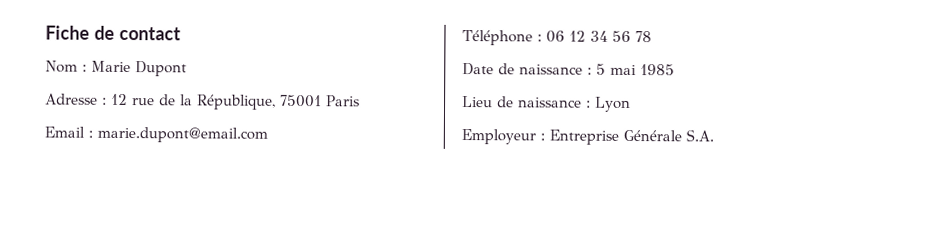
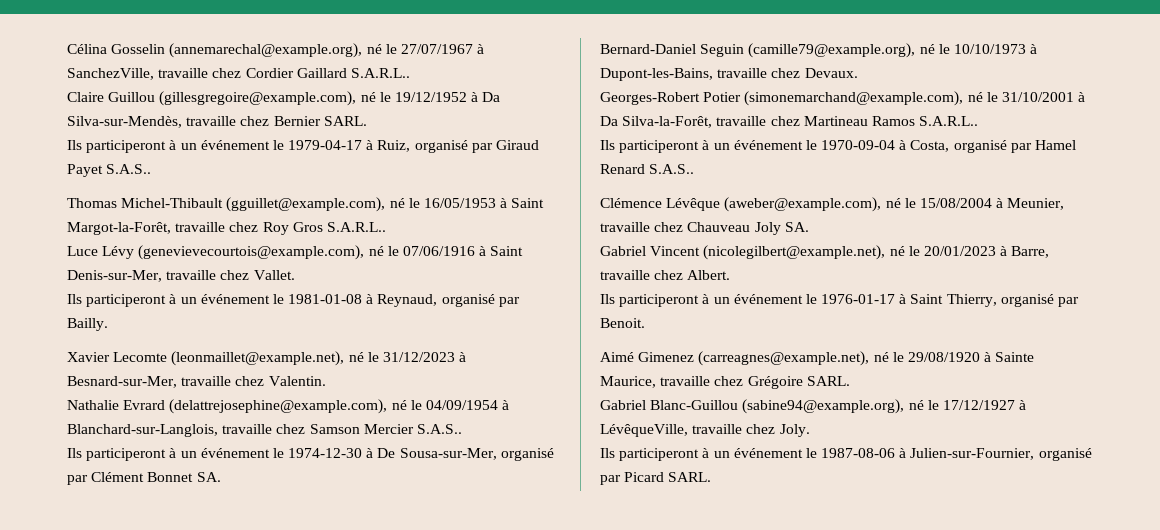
- Fiche de contact
- Nom : Marie Dupont
- Adresse : 12 rue de la République, 75001 Paris
- Email : marie.dupont@email.com
- Téléphone : 06 12 34 56 78
- Date de naissance : 5 mai 1985
- Lieu de naissance : Lyon
- Employeur : Entreprise Générale S.A.
+ Célina Gosselin (annemarechal@example.org), né le 27/07/1967 à SanchezVille, travaille chez Cordier Gaillard S.A.R.L..
+ Claire Guillou (gillesgregoire@example.com), né le 19/12/1952 à Da Silva-sur-Mendès, travaille chez Bernier SARL.
+ Ils participeront à un événement le 1979-04-17 à Ruiz, organisé par Giraud Payet S.A.S..
+ Thomas Michel-Thibault (gguillet@example.com), né le 16/05/1953 à Saint Margot-la-Forêt, travaille chez Roy Gros S.A.R.L..
+ Luce Lévy (genevievecourtois@example.com), né le 07/06/1916 à Saint Denis-sur-Mer, travaille chez Vallet.
+ Ils participeront à un événement le 1981-01-08 à Reynaud, organisé par Bailly.
+ Xavier Lecomte (leonmaillet@example.net), né le 31/12/2023 à Besnard-sur-Mer, travaille chez Valentin.
+ Nathalie Evrard (delattrejosephine@example.com), né le 04/09/1954 à Blanchard-sur-Langlois, travaille chez Samson Mercier S.A.S..
+ Ils participeront à un événement le 1974-12-30 à De Sousa-sur-Mer, organisé par Clément Bonnet SA.
+ Bernard-Daniel Seguin (camille79@example.org), né le 10/10/1973 à Dupont-les-Bains, travaille chez Devaux.
+ Georges-Robert Potier (simonemarchand@example.com), né le 31/10/2001 à Da Silva-la-Forêt, travaille chez Martineau Ramos S.A.R.L..
+ Ils participeront à un événement le 1970-09-04 à Costa, organisé par Hamel Renard S.A.S..
+ Clémence Lévêque (aweber@example.com), né le 15/08/2004 à Meunier, travaille chez Chauveau Joly SA.
+ Gabriel Vincent (nicolegilbert@example.net), né le 20/01/2023 à Barre, travaille chez Albert.
+ Ils participeront à un événement le 1976-01-17 à Saint Thierry, organisé par Benoit.
+ Aimé Gimenez (carreagnes@example.net), né le 29/08/1920 à Sainte Maurice, travaille chez Grégoire SARL.
+ Gabriel Blanc-Guillou (sabine94@example.org), né le 17/12/1927 à LévêqueVille, travaille chez Joly.
+ Ils participeront à un événement le 1987-08-06 à Julien-sur-Fournier, organisé par Picard SARL.

